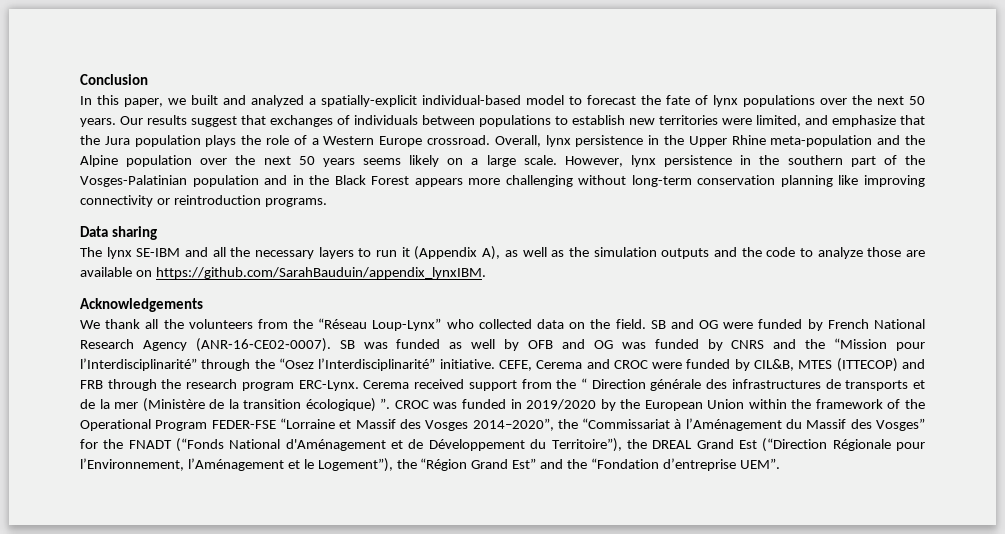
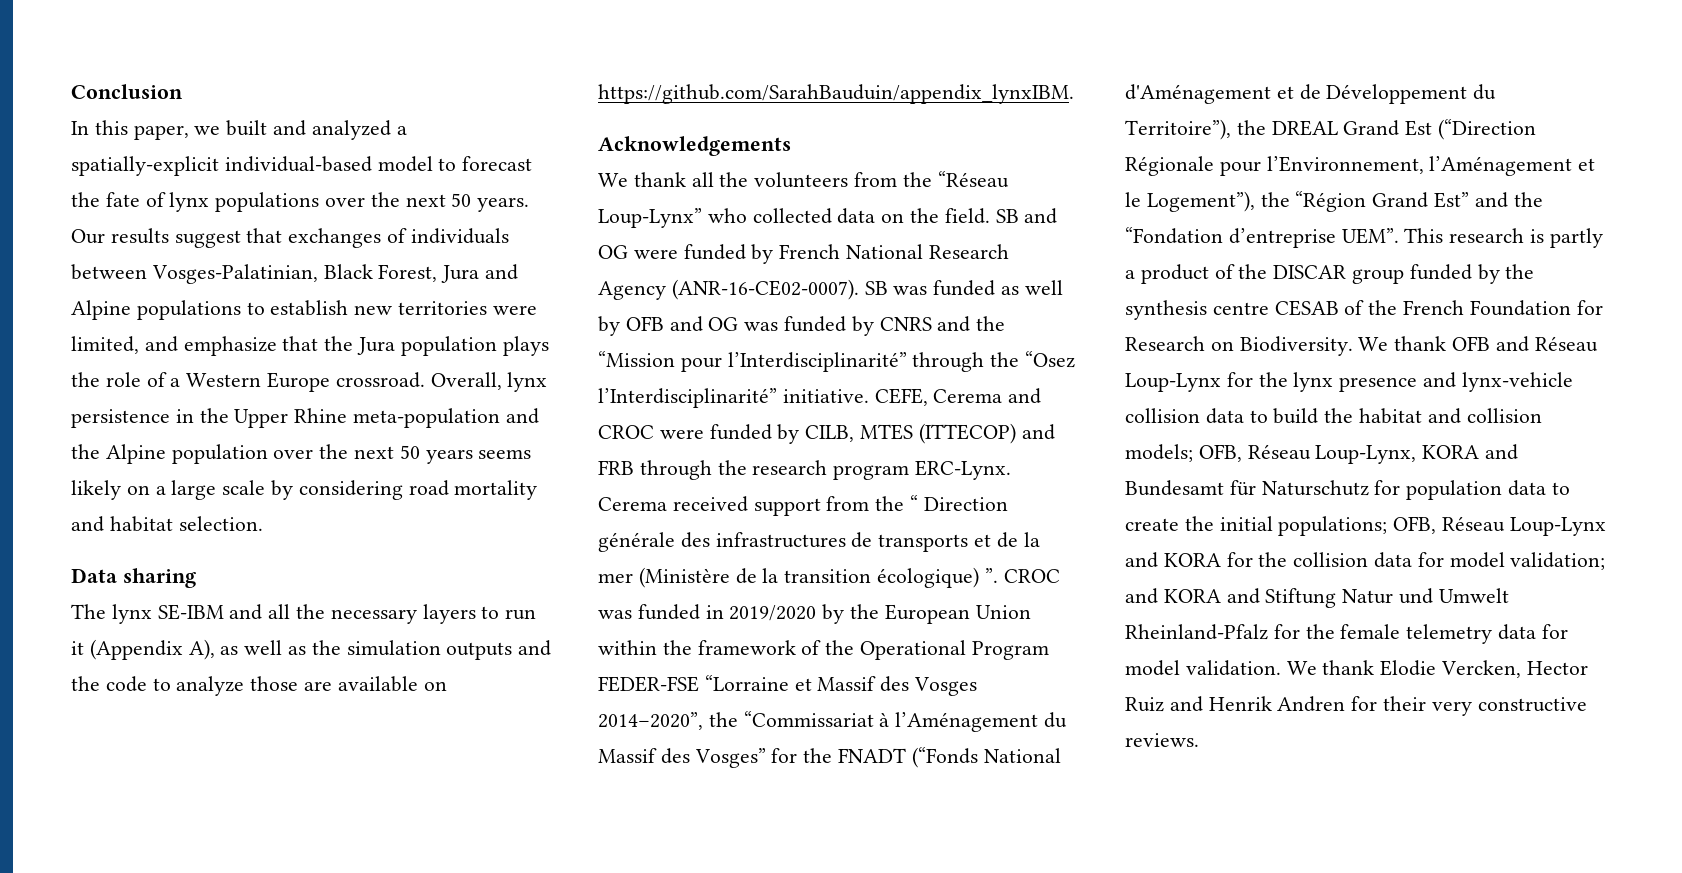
- Our results suggest that exchanges of individuals between populations to establish new territories were limited, and emphasize that the Jura population plays the role of a Western Europe crossroad.
+ Our results suggest that exchanges of individuals between Vosges-Palatinian, Black Forest, Jura and Alpine populations to establish new territories were limited, and emphasize that the Jura population plays the role of a Western Europe crossroad.
- Overall, lynx persistence in the Upper Rhine meta-population and the Alpine population over the next 50 years seems likely on a large scale. However, lynx persistence in the southern part of the Vosges-Palatinian population and in the Black Forest appears more challenging without long-term conservation planning like improving connectivity or reintroduction programs.
+ Overall, lynx persistence in the Upper Rhine meta-population and the Alpine population over the next 50 years seems likely on a large scale by considering road mortality and habitat selection.
- CEFE, Cerema and CROC were funded by CIL&B, MTES (ITTECOP) and FRB through the research program ERC-Lynx.
+ CEFE, Cerema and CROC were funded by CILB, MTES (ITTECOP) and FRB through the research program ERC-Lynx.
+ This research is partly a product of the DISCAR group funded by the synthesis centre CESAB of the French Foundation for Research on Biodiversity. We thank OFB and Réseau Loup-Lynx for the lynx presence and lynx-vehicle collision data to build the habitat and collision models; OFB, Réseau Loup-Lynx, KORA and Bundesamt für Naturschutz for population data to create the initial populations; OFB, Réseau Loup-Lynx and KORA for the collision data for model validation; and KORA and Stiftung Natur und Umwelt Rheinland-Pfalz for the female telemetry data for model validation. We thank Elodie Vercken, Hector Ruiz and Henrik Andren for their very constructive reviews.

